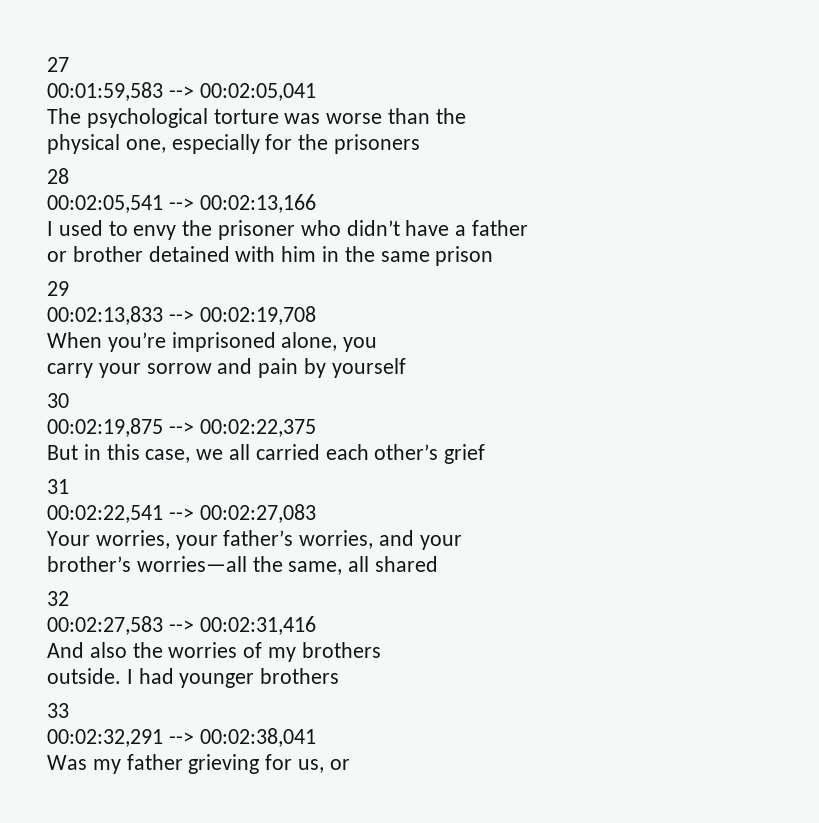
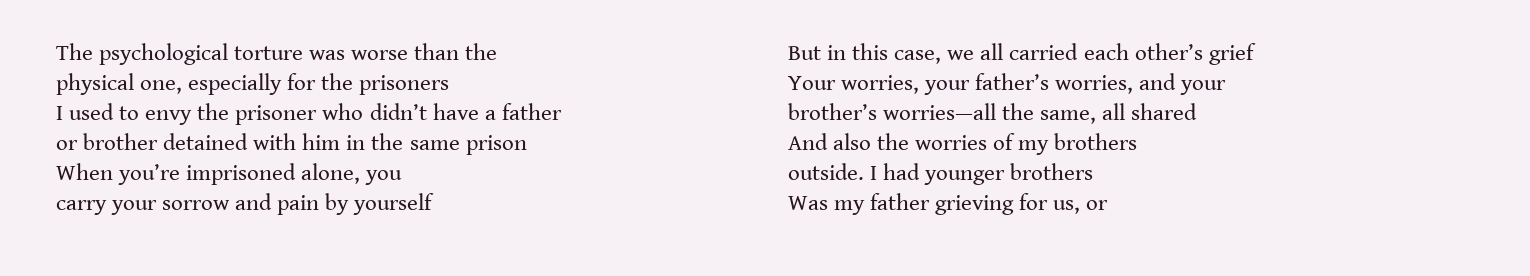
- 27
- 00:01:59,583 --> 00:02:05,041
- 28
- 00:02:05,541 --> 00:02:13,166
- 29
- 00:02:13,833 --> 00:02:19,708
- 30
- 00:02:19,875 --> 00:02:22,375
- 31
- 00:02:22,541 --> 00:02:27,083
- 32
- 00:02:27,583 --> 00:02:31,416
- 33
- 00:02:32,291 --> 00:02:38,041

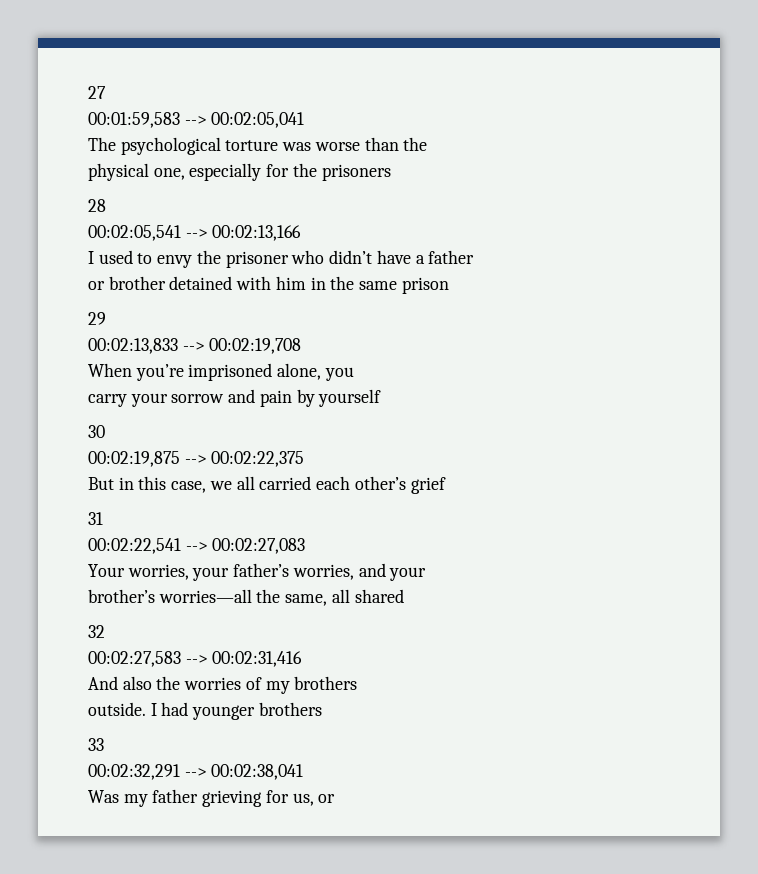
+ 27
+ 00:01:59,583 --> 00:02:05,041
+ 28
+ 00:02:05,541 --> 00:02:13,166
+ 29
+ 00:02:13,833 --> 00:02:19,708
+ 30
+ 00:02:19,875 --> 00:02:22,375
+ 31
+ 00:02:22,541 --> 00:02:27,083
+ 32
+ 00:02:27,583 --> 00:02:31,416
+ 33
+ 00:02:32,291 --> 00:02:38,041

